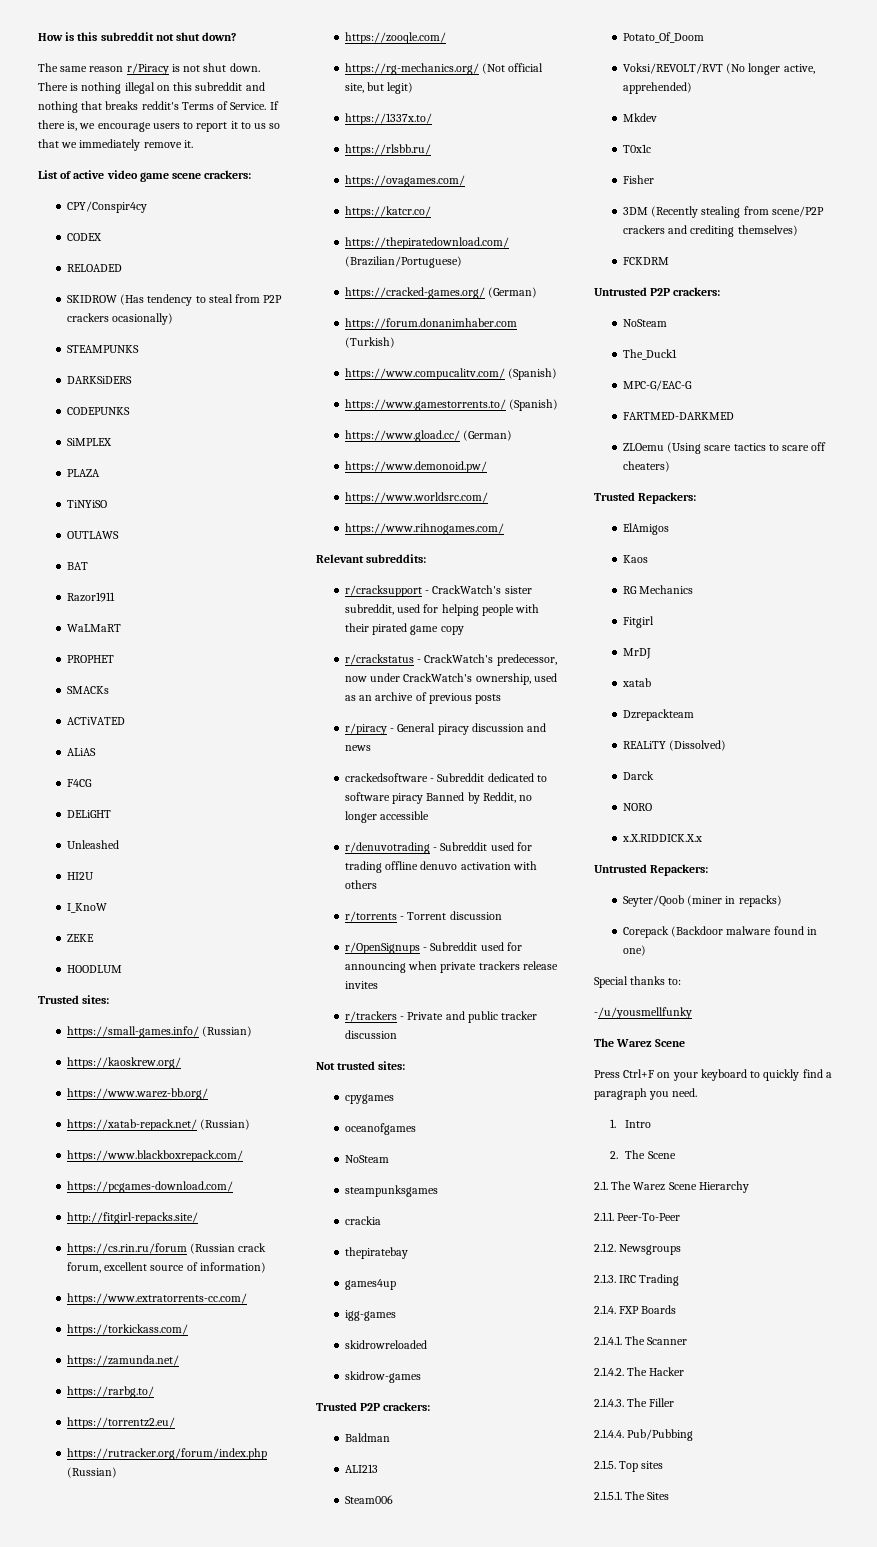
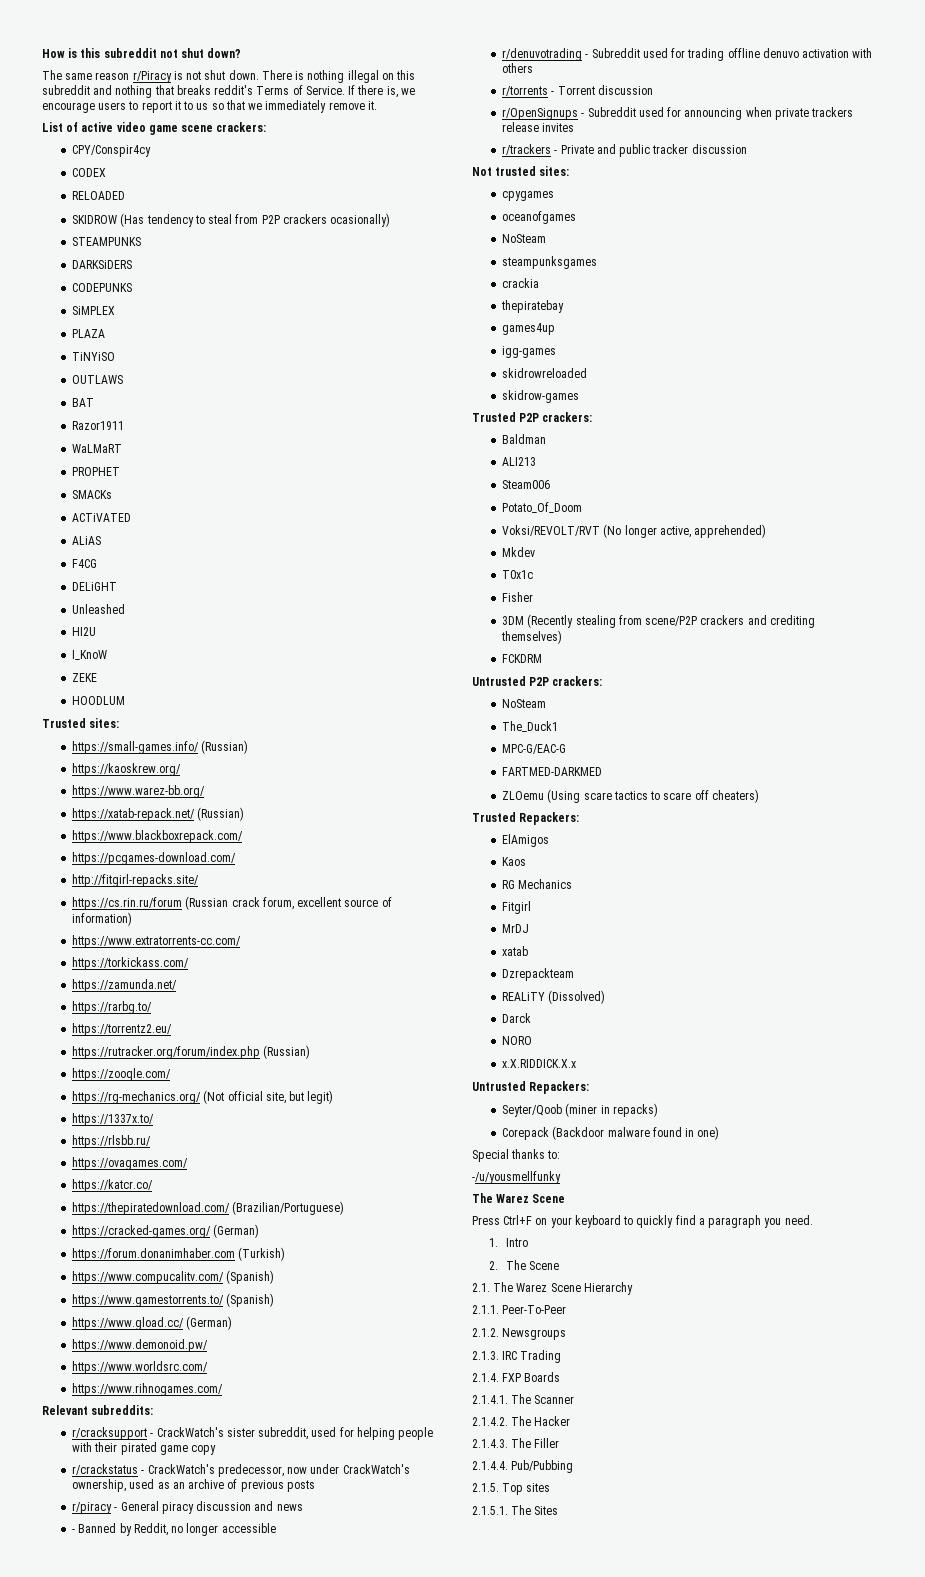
- crackedsoftware - Subreddit dedicated to software piracy Banned by Reddit, no longer accessible
+ - Banned by Reddit, no longer accessible

